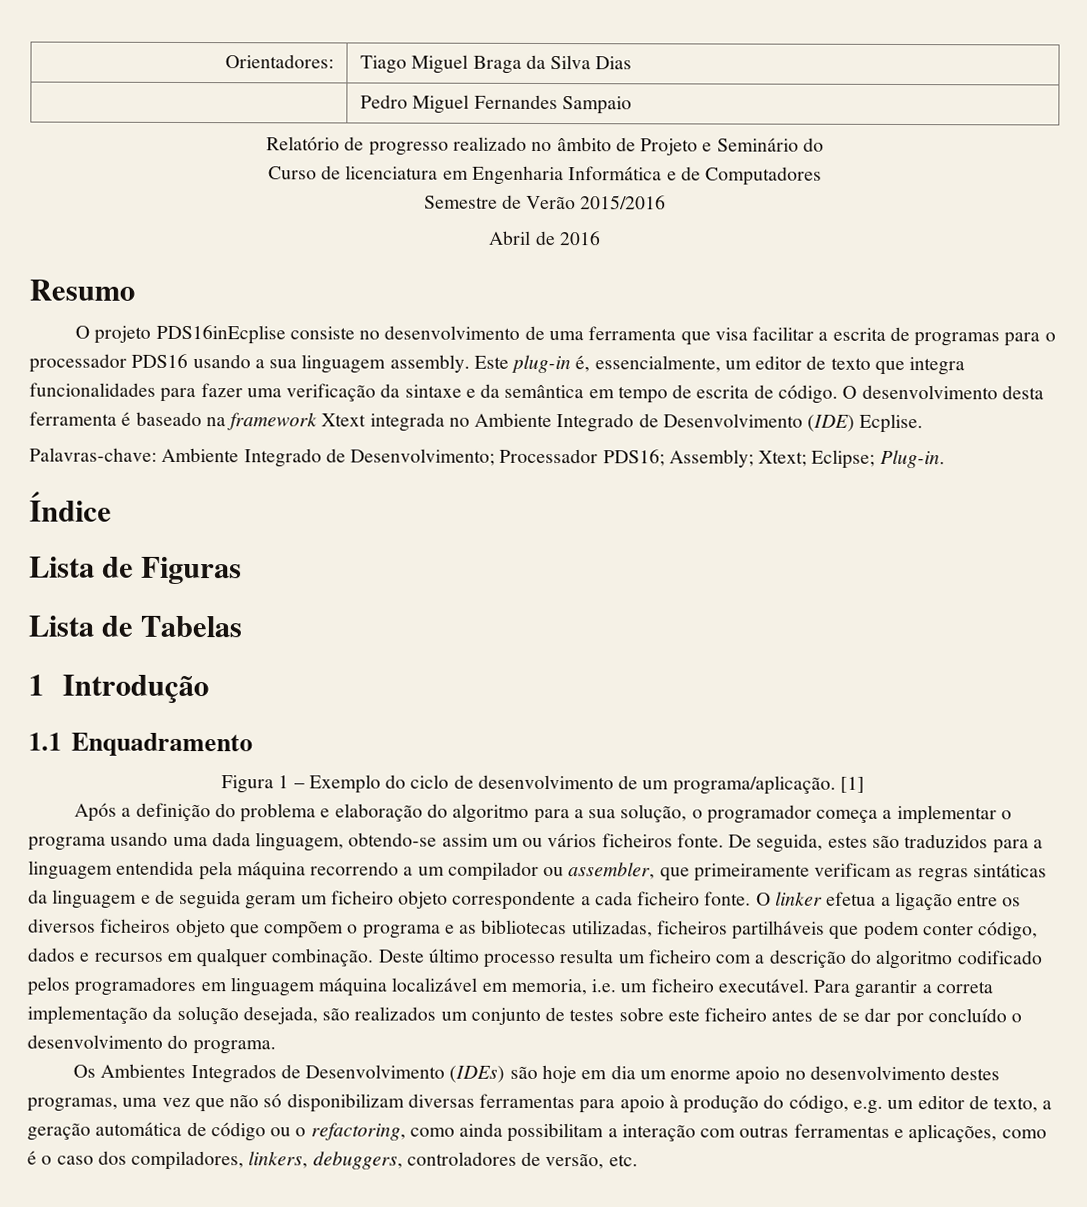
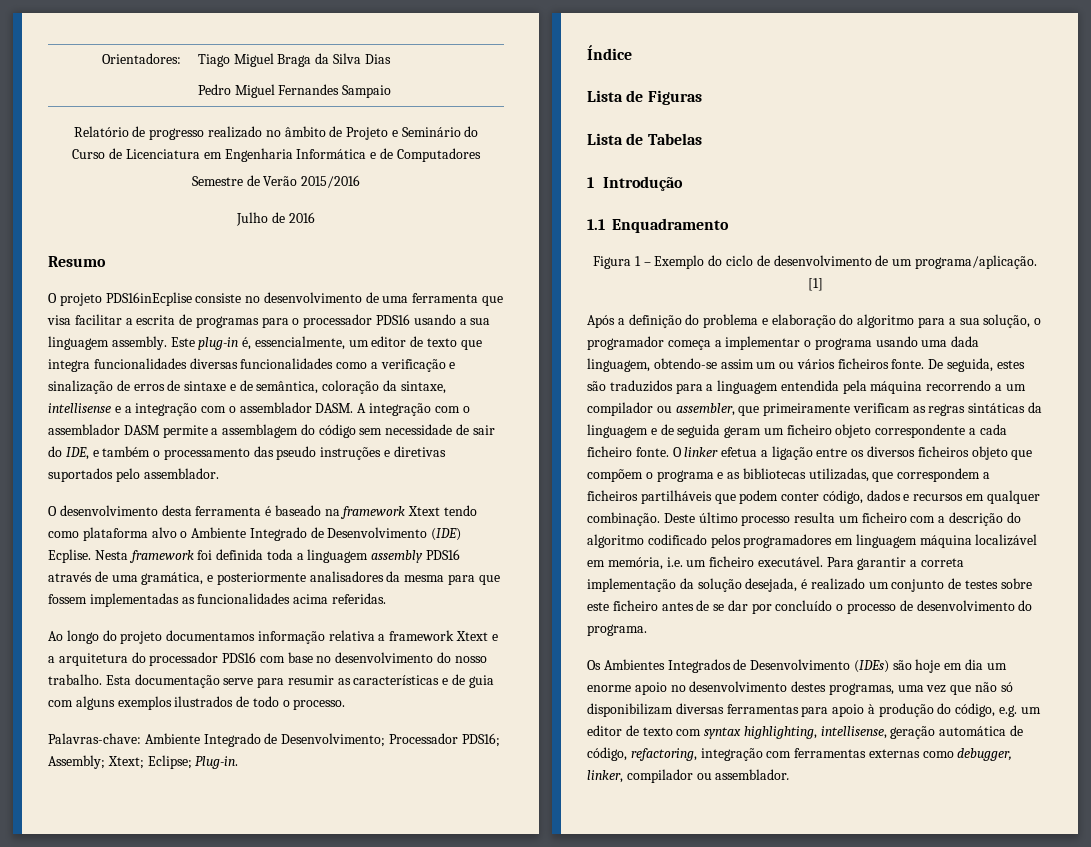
- Curso de licenciatura em Engenharia Informática e de Computadores
+ Curso de Licenciatura em Engenharia Informática e de Computadores
- Abril de 2016
+ Julho de 2016
- Este plug-in é, essencialmente, um editor de texto que integra funcionalidades para fazer uma verificação da sintaxe e da semântica em tempo de escrita de código. O desenvolvimento desta ferramenta é baseado na framework Xtext integrada no Ambiente Integrado de Desenvolvimento (IDE) Ecplise.
+ Este plug-in é, essencialmente, um editor de texto que integra funcionalidades diversas funcionalidades como a verificação e sinalização de erros de sintaxe e de semântica, coloração da sintaxe, intellisense e a integração com o assemblador DASM. A integração com o assemblador DASM permite a assemblagem do código sem necessidade de sair do IDE, e também o processamento das pseudo instruções e diretivas suportados pelo assemblador.
+ O desenvolvimento desta ferramenta é baseado na framework Xtext tendo como plataforma alvo o Ambiente Integrado de Desenvolvimento (IDE) Ecplise. Nesta framework foi definida toda a linguagem assembly PDS16 através de uma gramática, e posteriormente analisadores da mesma para que fossem implementadas as funcionalidades acima referidas.
+ Ao longo do projeto documentamos informação relativa a framework Xtext e a arquitetura do processador PDS16 com base no desenvolvimento do nosso trabalho. Esta documentação serve para resumir as características e de guia com alguns exemplos ilustrados de todo o processo.
- O linker efetua a ligação entre os diversos ficheiros objeto que compõem o programa e as bibliotecas utilizadas, ficheiros partilháveis que podem conter código, dados e recursos em qualquer combinação.
+ O linker efetua a ligação entre os diversos ficheiros objeto que compõem o programa e as bibliotecas utilizadas, que correspondem a ficheiros partilháveis que podem conter código, dados e recursos em qualquer combinação.
- Deste último processo resulta um ficheiro com a descrição do algoritmo codificado pelos programadores em linguagem máquina localizável em memoria, i.e. um ficheiro executável.
+ Deste último processo resulta um ficheiro com a descrição do algoritmo codificado pelos programadores em linguagem máquina localizável em memória, i.e. um ficheiro executável.
- Para garantir a correta implementação da solução desejada, são realizados um conjunto de testes sobre este ficheiro antes de se dar por concluído o desenvolvimento do programa.
+ Para garantir a correta implementação da solução desejada, é realizado um conjunto de testes sobre este ficheiro antes de se dar por concluído o processo de desenvolvimento do programa.
- Os Ambientes Integrados de Desenvolvimento (IDEs) são hoje em dia um enorme apoio no desenvolvimento destes programas, uma vez que não só disponibilizam diversas ferramentas para apoio à produção do código, e.g. um editor de texto, a geração automática de código ou o refactoring, como ainda possibilitam a interação com outras ferramentas e aplicações, como é o caso dos compiladores, linkers, debuggers, controladores de versão, etc.
+ Os Ambientes Integrados de Desenvolvimento (IDEs) são hoje em dia um enorme apoio no desenvolvimento destes programas, uma vez que não só disponibilizam diversas ferramentas para apoio à produção do código, e.g. um editor de texto com syntax highlighting, intellisense, geração automática de código, refactoring, integração com ferramentas externas como debugger, linker, compilador ou assemblador.

